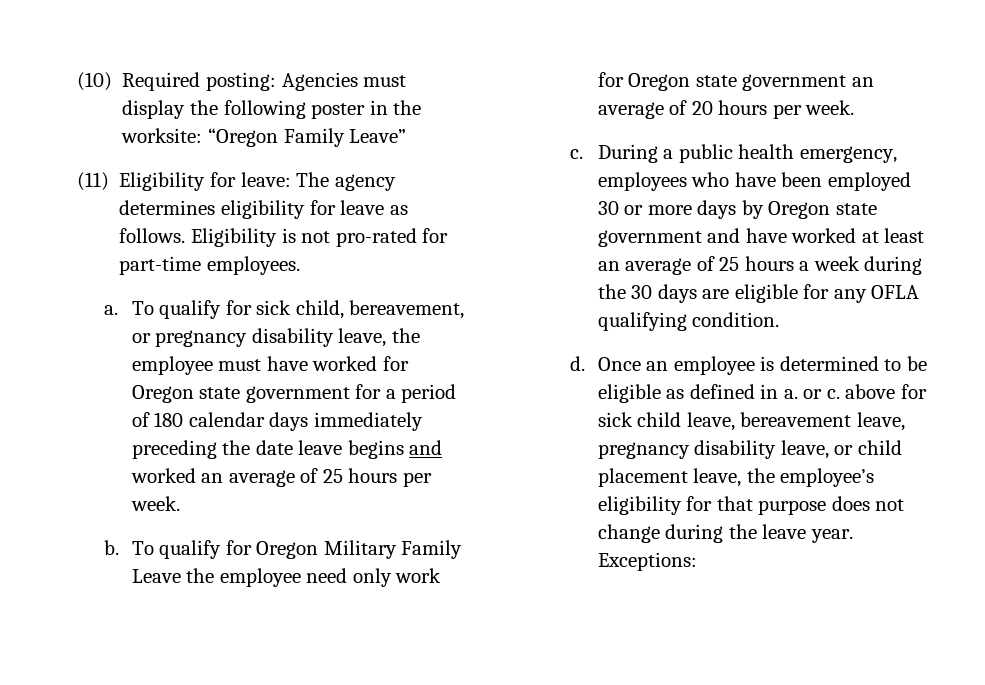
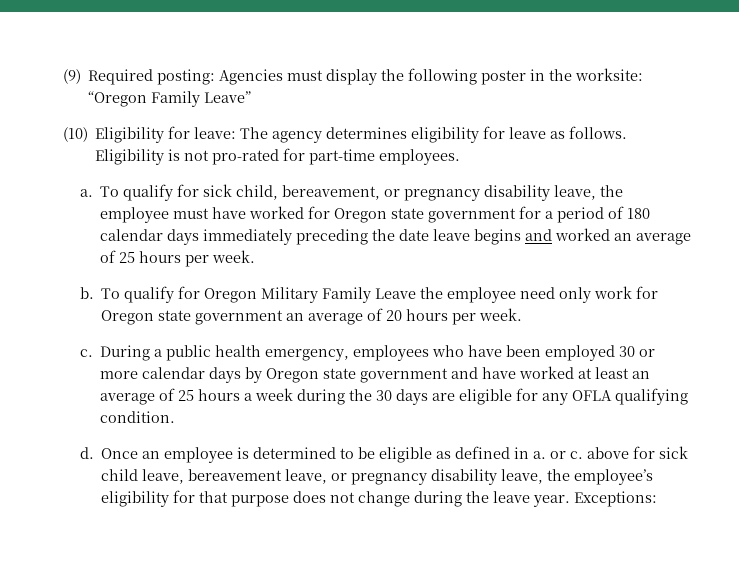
- (10) Required posting: Agencies must display the following poster in the worksite: “Oregon Family Leave”
+ (9) Required posting: Agencies must display the following poster in the worksite: “Oregon Family Leave”
- (11) Eligibility for leave: The agency determines eligibility for leave as follows.
+ (10) Eligibility for leave: The agency determines eligibility for leave as follows.
- During a public health emergency, employees who have been employed 30 or more days by Oregon state government and have worked at least an average of 25 hours a week during the 30 days are eligible for any OFLA qualifying condition.
+ During a public health emergency, employees who have been employed 30 or more calendar days by Oregon state government and have worked at least an average of 25 hours a week during the 30 days are eligible for any OFLA qualifying condition.
- Once an employee is determined to be eligible as defined in a. or c. above for sick child leave, bereavement leave, pregnancy disability leave, or child placement leave, the employee’s eligibility for that purpose does not change during the leave year.
+ Once an employee is determined to be eligible as defined in a. or c. above for sick child leave, bereavement leave, or pregnancy disability leave, the employee’s eligibility for that purpose does not change during the leave year.

